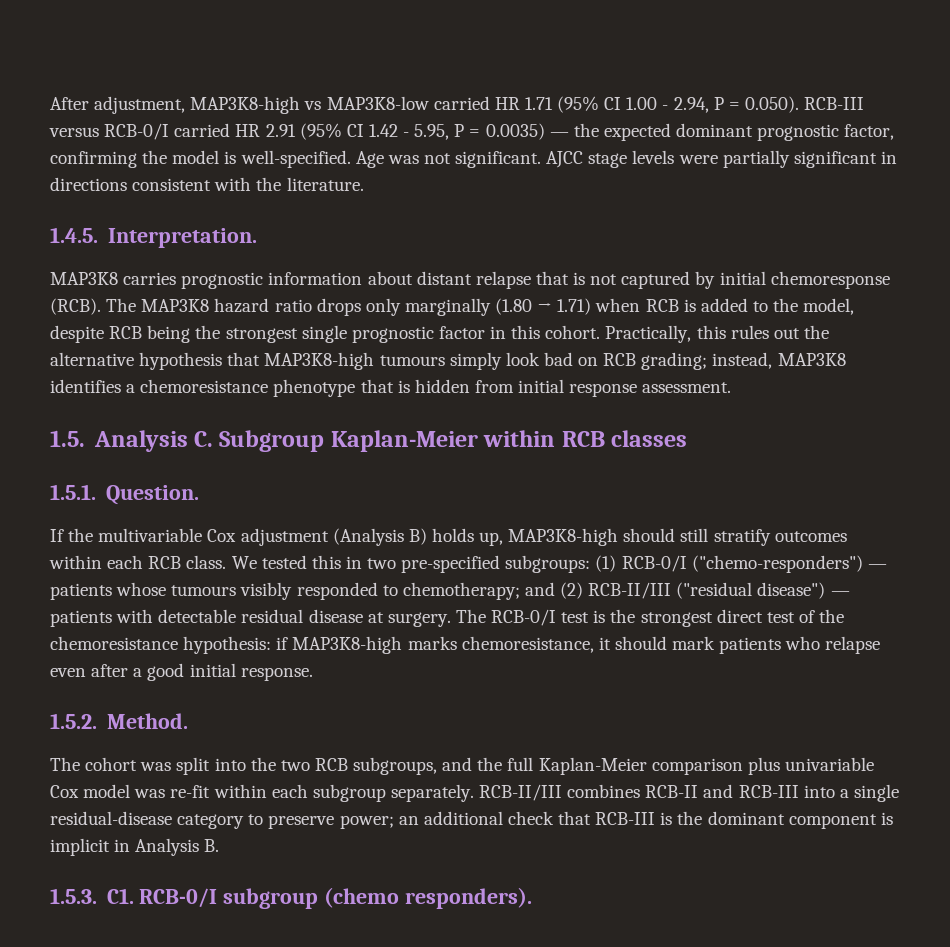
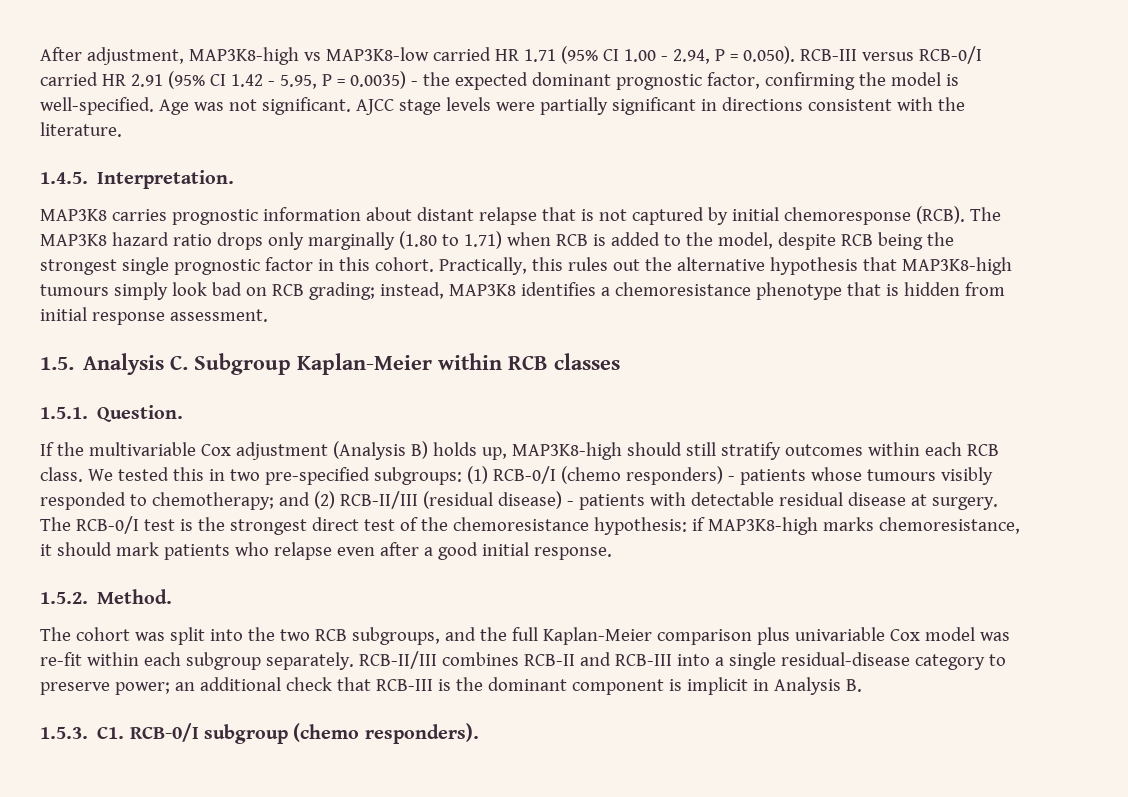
- After adjustment, MAP3K8-high vs MAP3K8-low carried HR 1.71 (95% CI 1.00 - 2.94, P = 0.050). RCB-III versus RCB-0/I carried HR 2.91 (95% CI 1.42 - 5.95, P = 0.0035) — the expected dominant prognostic factor, confirming the model is well-specified.
+ After adjustment, MAP3K8-high vs MAP3K8-low carried HR 1.71 (95% CI 1.00 - 2.94, P = 0.050). RCB-III versus RCB-0/I carried HR 2.91 (95% CI 1.42 - 5.95, P = 0.0035) - the expected dominant prognostic factor, confirming the model is well-specified.
- The MAP3K8 hazard ratio drops only marginally (1.80 → 1.71) when RCB is added to the model, despite RCB being the strongest single prognostic factor in this cohort.
+ The MAP3K8 hazard ratio drops only marginally (1.80 to 1.71) when RCB is added to the model, despite RCB being the strongest single prognostic factor in this cohort.
- We tested this in two pre-specified subgroups: (1) RCB-0/I ("chemo-responders") — patients whose tumours visibly responded to chemotherapy; and (2) RCB-II/III ("residual disease") — patients with detectable residual disease at surgery.
+ We tested this in two pre-specified subgroups: (1) RCB-0/I (chemo responders) - patients whose tumours visibly responded to chemotherapy; and (2) RCB-II/III (residual disease) - patients with detectable residual disease at surgery.

